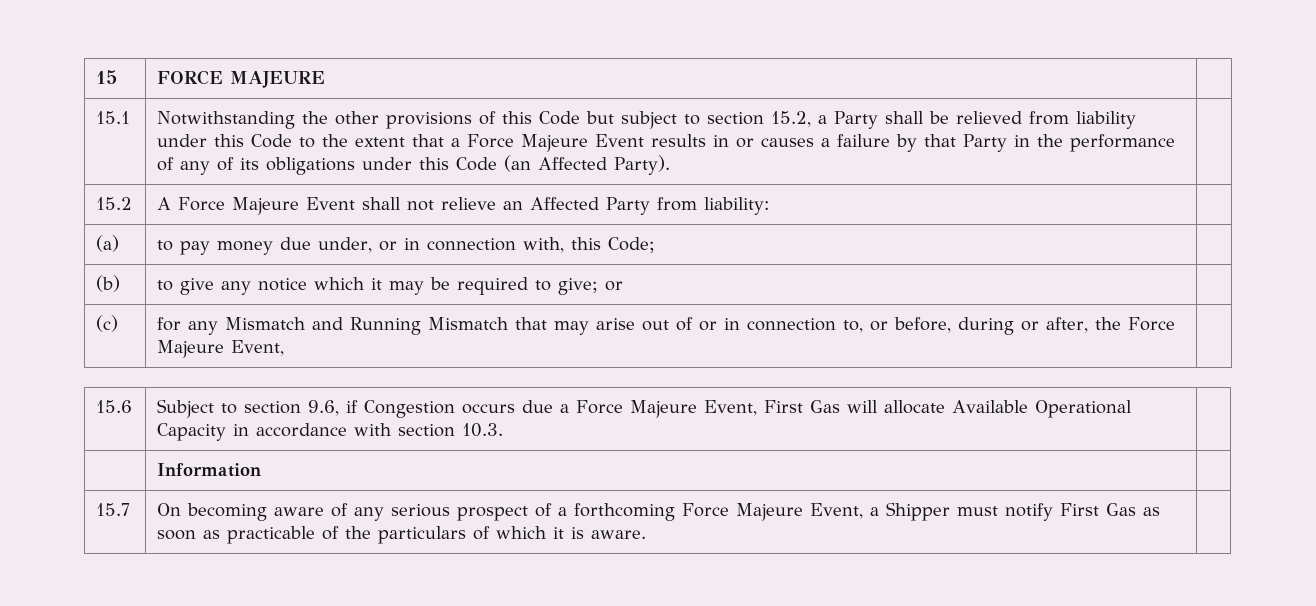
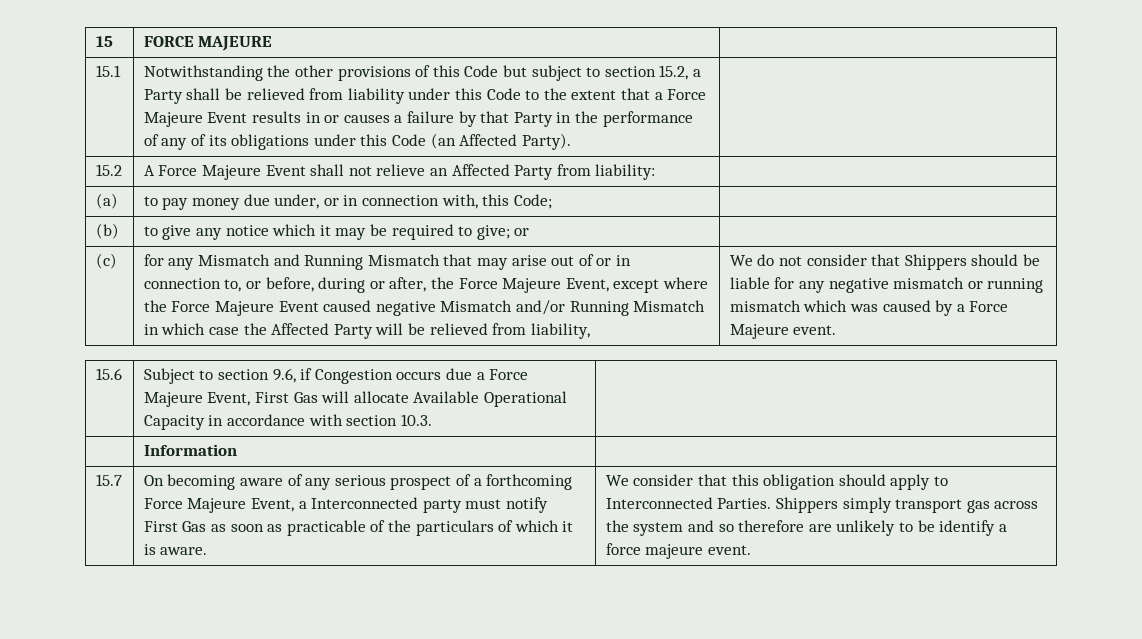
- for any Mismatch and Running Mismatch that may arise out of or in connection to, or before, during or after, the Force Majeure Event,
+ for any Mismatch and Running Mismatch that may arise out of or in connection to, or before, during or after, the Force Majeure Event, except where the Force Majeure Event caused negative Mismatch and/or Running Mismatch in which case the Affected Party will be relieved from liability, | We do not consider that Shippers should be liable for any negative mismatch or running mismatch which was caused by a Force Majeure event.
- On becoming aware of any serious prospect of a forthcoming Force Majeure Event, a Shipper must notify First Gas as soon as practicable of the particulars of which it is aware.
+ On becoming aware of any serious prospect of a forthcoming Force Majeure Event, a Interconnected party must notify First Gas as soon as practicable of the particulars of which it is aware.
+ We consider that this obligation should apply to Interconnected Parties. Shippers simply transport gas across the system and so therefore are unlikely to be identify a force majeure event.

